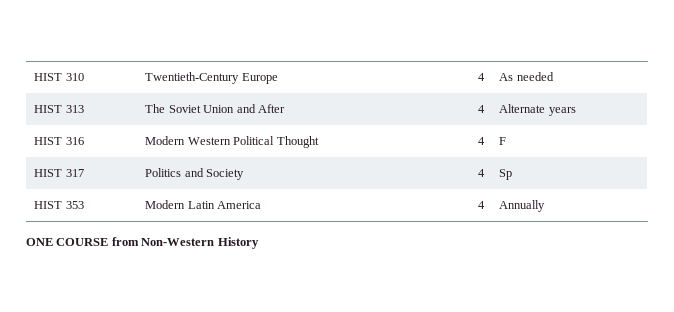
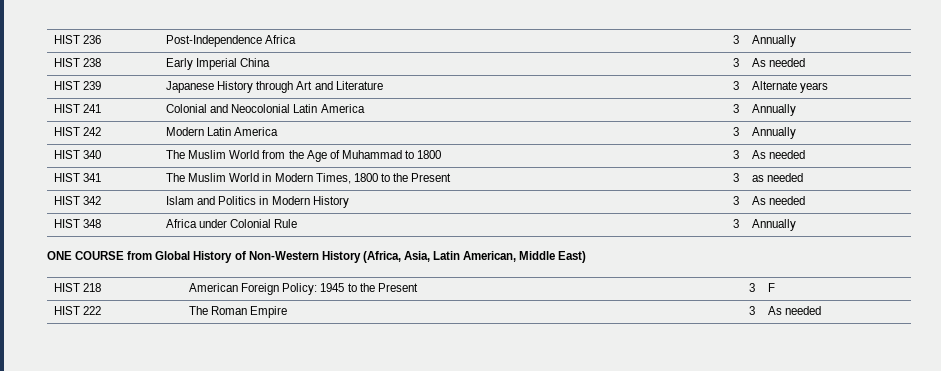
- HIST 310 | Twentieth-Century Europe | 4 | As needed
- HIST 313 | The Soviet Union and After | 4 | Alternate years
- HIST 316 | Modern Western Political Thought | 4 | F
- HIST 317 | Politics and Society | 4 | Sp
- HIST 353 | Modern Latin America | 4 | Annually
- ONE COURSE from Non-Western History
+ HIST 236 | Post-Independence Africa | 3 | Annually
+ HIST 238 | Early Imperial China | 3 | As needed
+ HIST 239 | Japanese History through Art and Literature | 3 | Alternate years
+ HIST 241 | Colonial and Neocolonial Latin America | 3 | Annually
+ HIST 242 | Modern Latin America | 3 | Annually
+ HIST 340 | The Muslim World from the Age of Muhammad to 1800 | 3 | As needed
+ HIST 341 | The Muslim World in Modern Times, 1800 to the Present | 3 | as needed
+ HIST 342 | Islam and Politics in Modern History | 3 | As needed
+ HIST 348 | Africa under Colonial Rule | 3 | Annually
+ ONE COURSE from Global History of Non-Western History (Africa, Asia, Latin American, Middle East)
+ HIST 218 | American Foreign Policy: 1945 to the Present | 3 | F
+ HIST 222 | The Roman Empire | 3 | As needed

